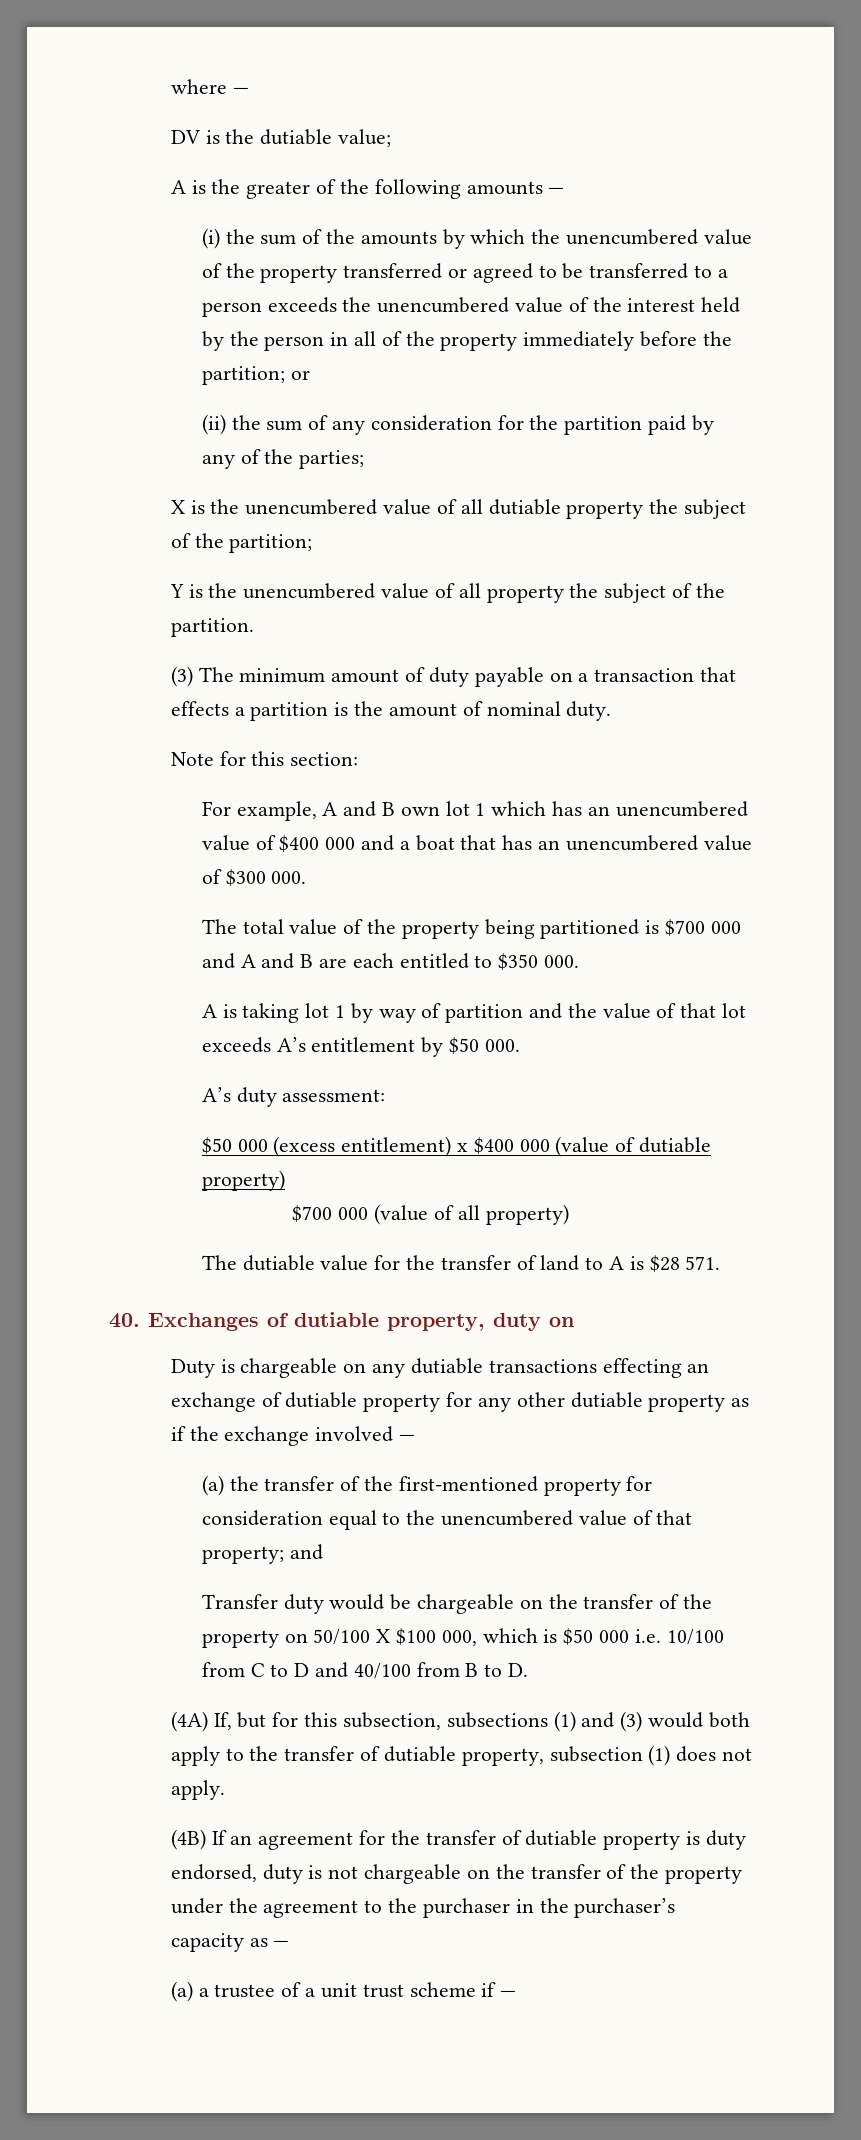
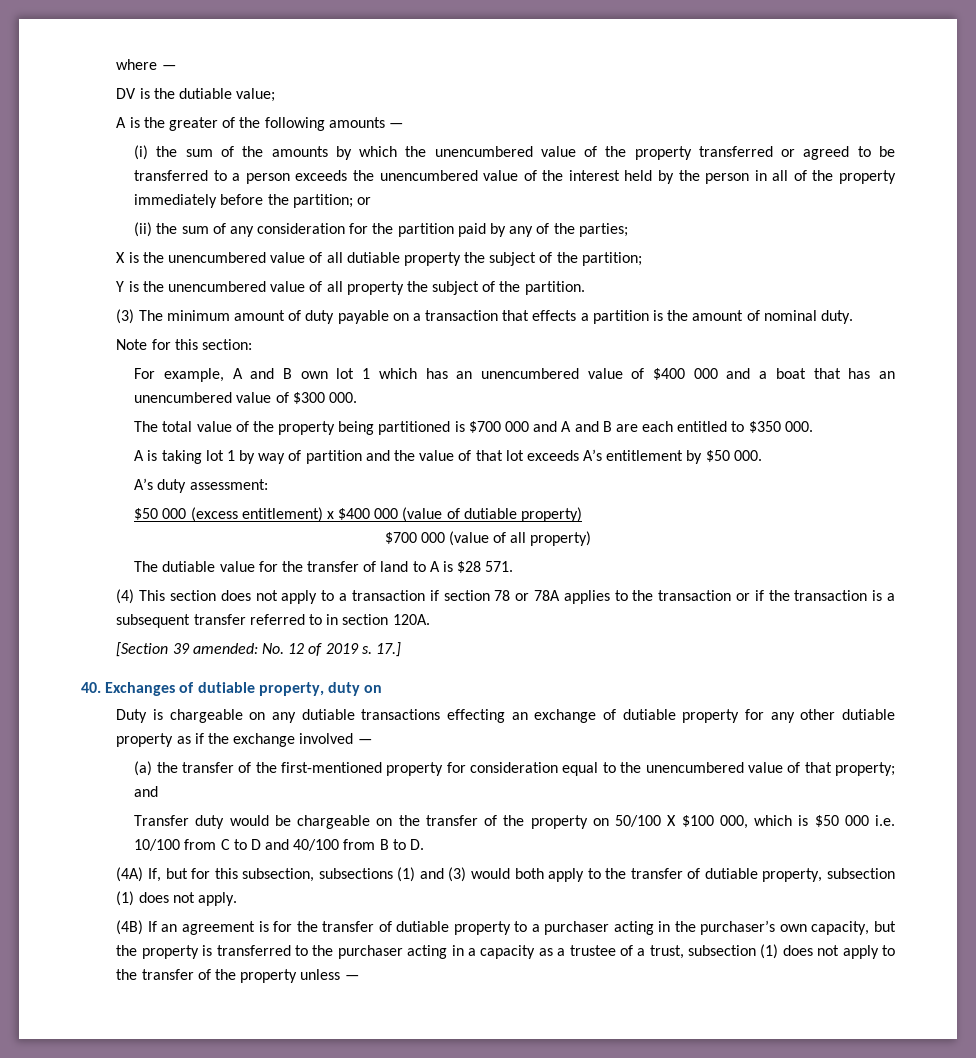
+ (4) This section does not apply to a transaction if section 78 or 78A applies to the transaction or if the transaction is a subsequent transfer referred to in section 120A.
+ [Section 39 amended: No. 12 of 2019 s. 17.]
- (4B) If an agreement for the transfer of dutiable property is duty endorsed, duty is not chargeable on the transfer of the property under the agreement to the purchaser in the purchaser’s capacity as —
- (a) a trustee of a unit trust scheme if —
+ (4B) If an agreement is for the transfer of dutiable property to a purchaser acting in the purchaser’s own capacity, but the property is transferred to the purchaser acting in a capacity as a trustee of a trust, subsection (1) does not apply to the transfer of the property unless —

